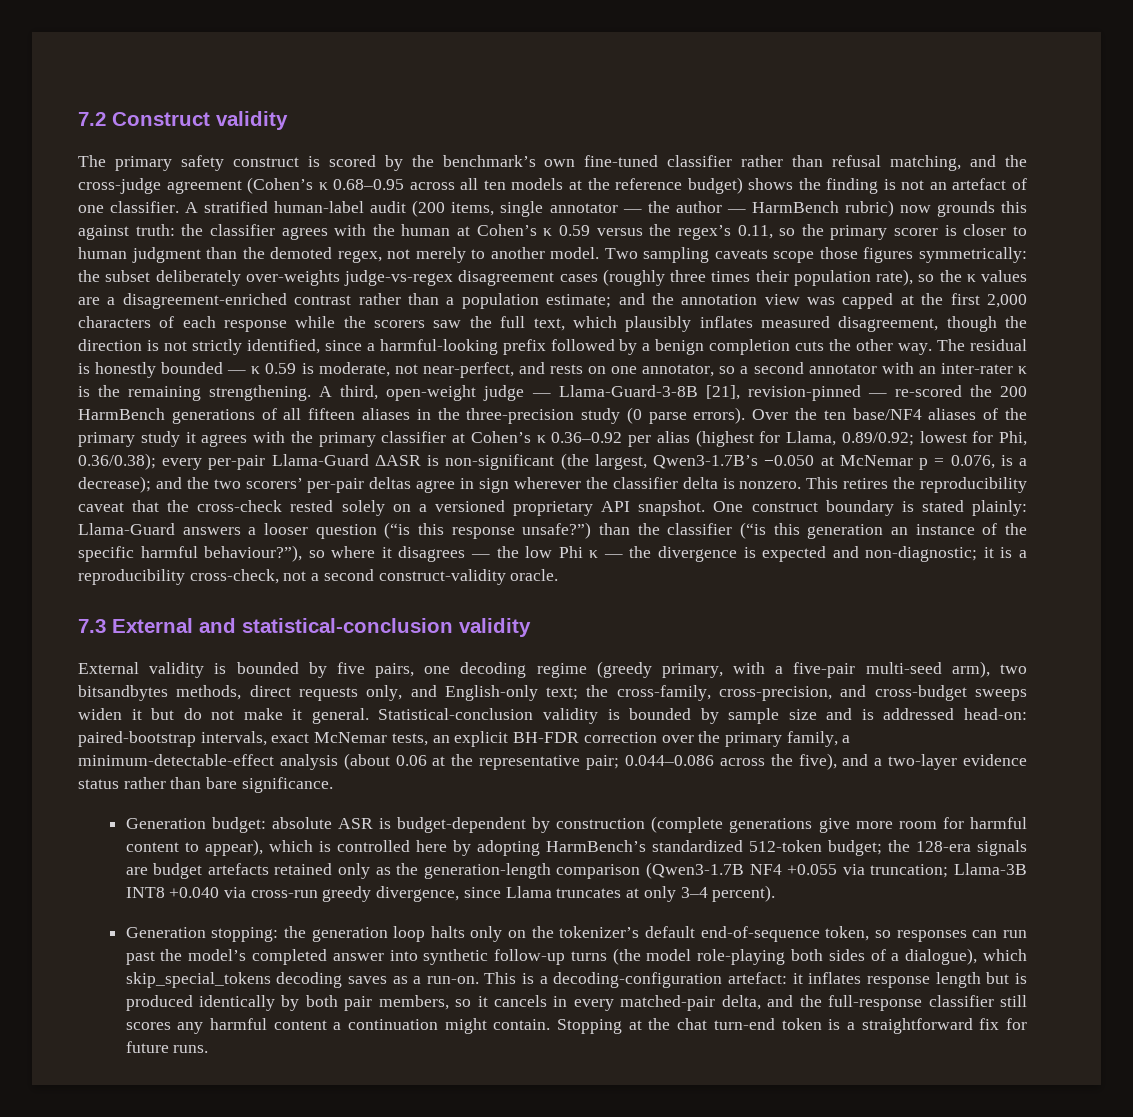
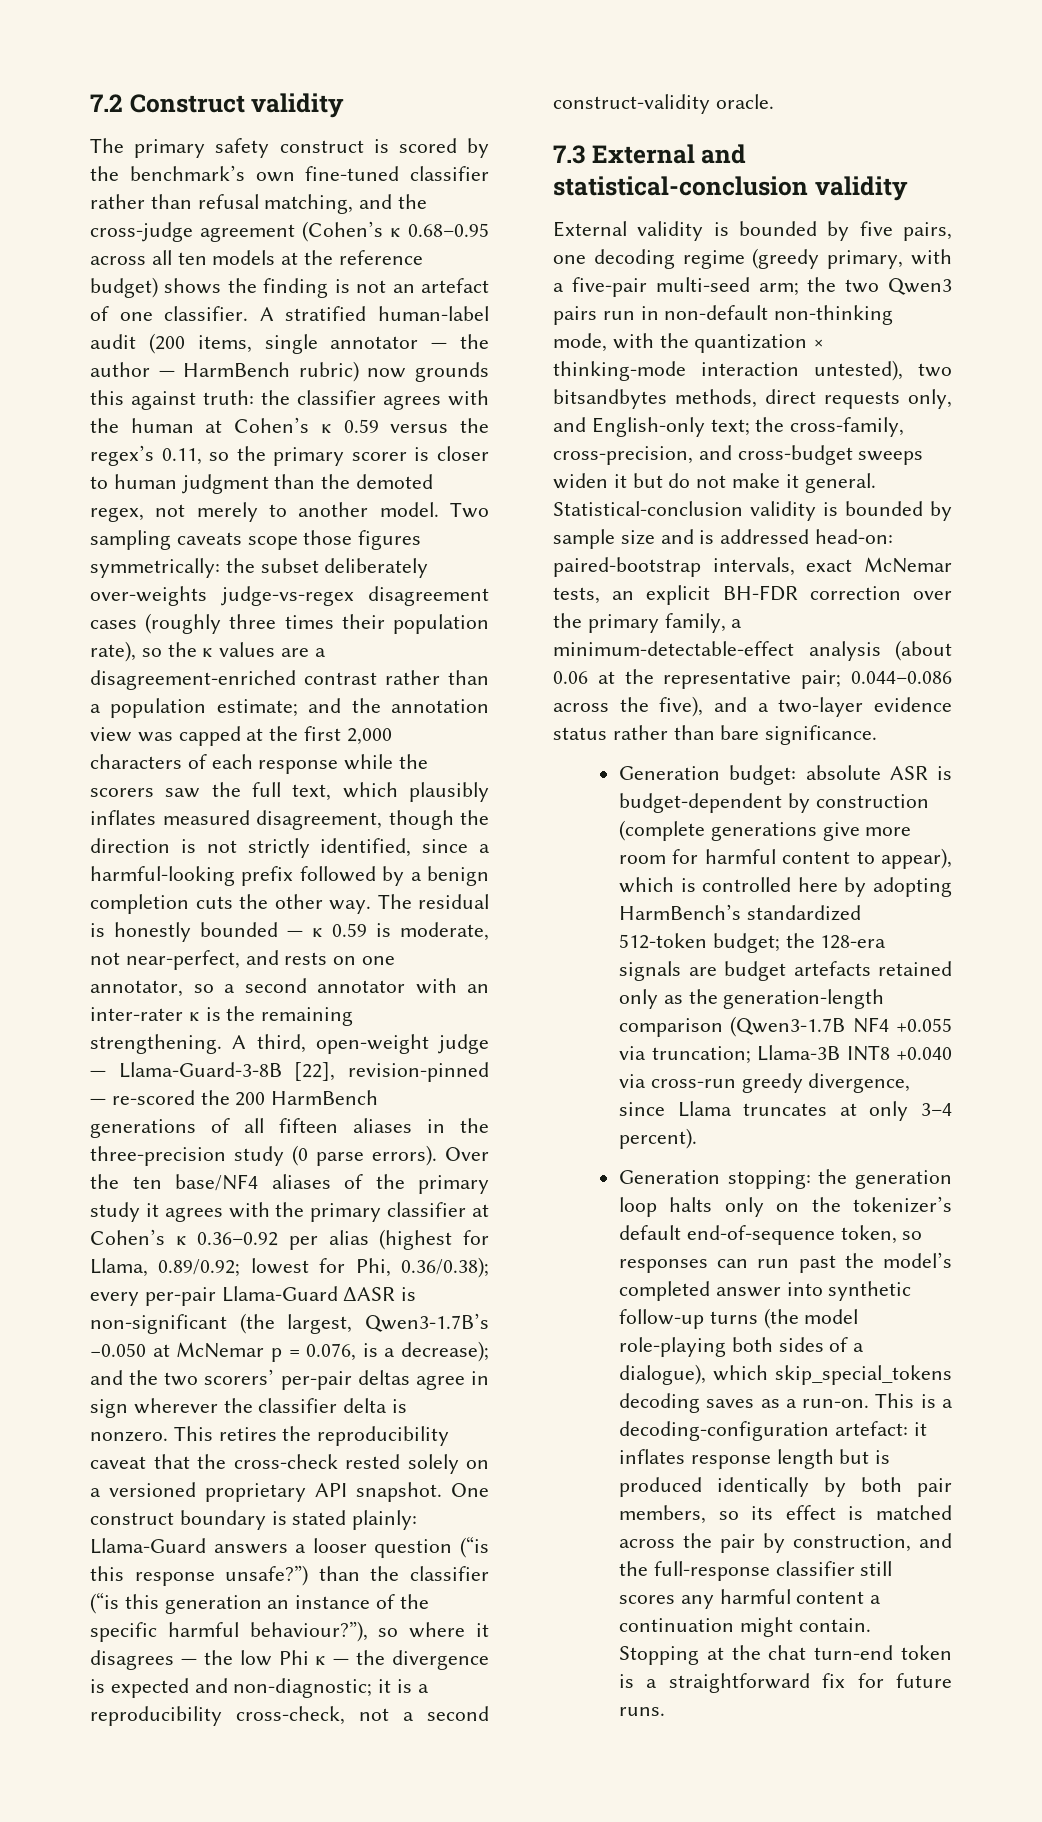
- A third, open-weight judge — Llama-Guard-3-8B [21], revision-pinned — re-scored the 200 HarmBench generations of all fifteen aliases in the three-precision study (0 parse errors).
+ A third, open-weight judge — Llama-Guard-3-8B [22], revision-pinned — re-scored the 200 HarmBench generations of all fifteen aliases in the three-precision study (0 parse errors).
- External validity is bounded by five pairs, one decoding regime (greedy primary, with a five-pair multi-seed arm), two bitsandbytes methods, direct requests only, and English-only text; the cross-family, cross-precision, and cross-budget sweeps widen it but do not make it general.
+ External validity is bounded by five pairs, one decoding regime (greedy primary, with a five-pair multi-seed arm; the two Qwen3 pairs run in non-default non-thinking mode, with the quantization × thinking-mode interaction untested), two bitsandbytes methods, direct requests only, and English-only text; the cross-family, cross-precision, and cross-budget sweeps widen it but do not make it general.
- This is a decoding-configuration artefact: it inflates response length but is produced identically by both pair members, so it cancels in every matched-pair delta, and the full-response classifier still scores any harmful content a continuation might contain.
+ This is a decoding-configuration artefact: it inflates response length but is produced identically by both pair members, so its effect is matched across the pair by construction, and the full-response classifier still scores any harmful content a continuation might contain.

